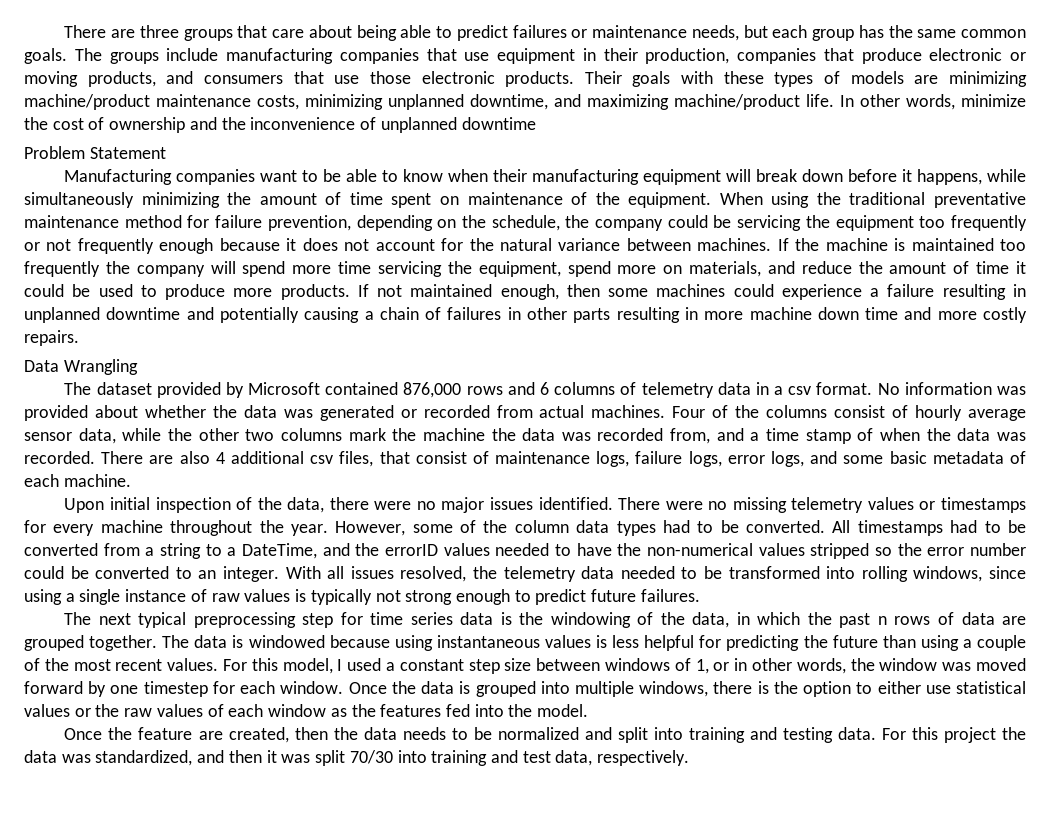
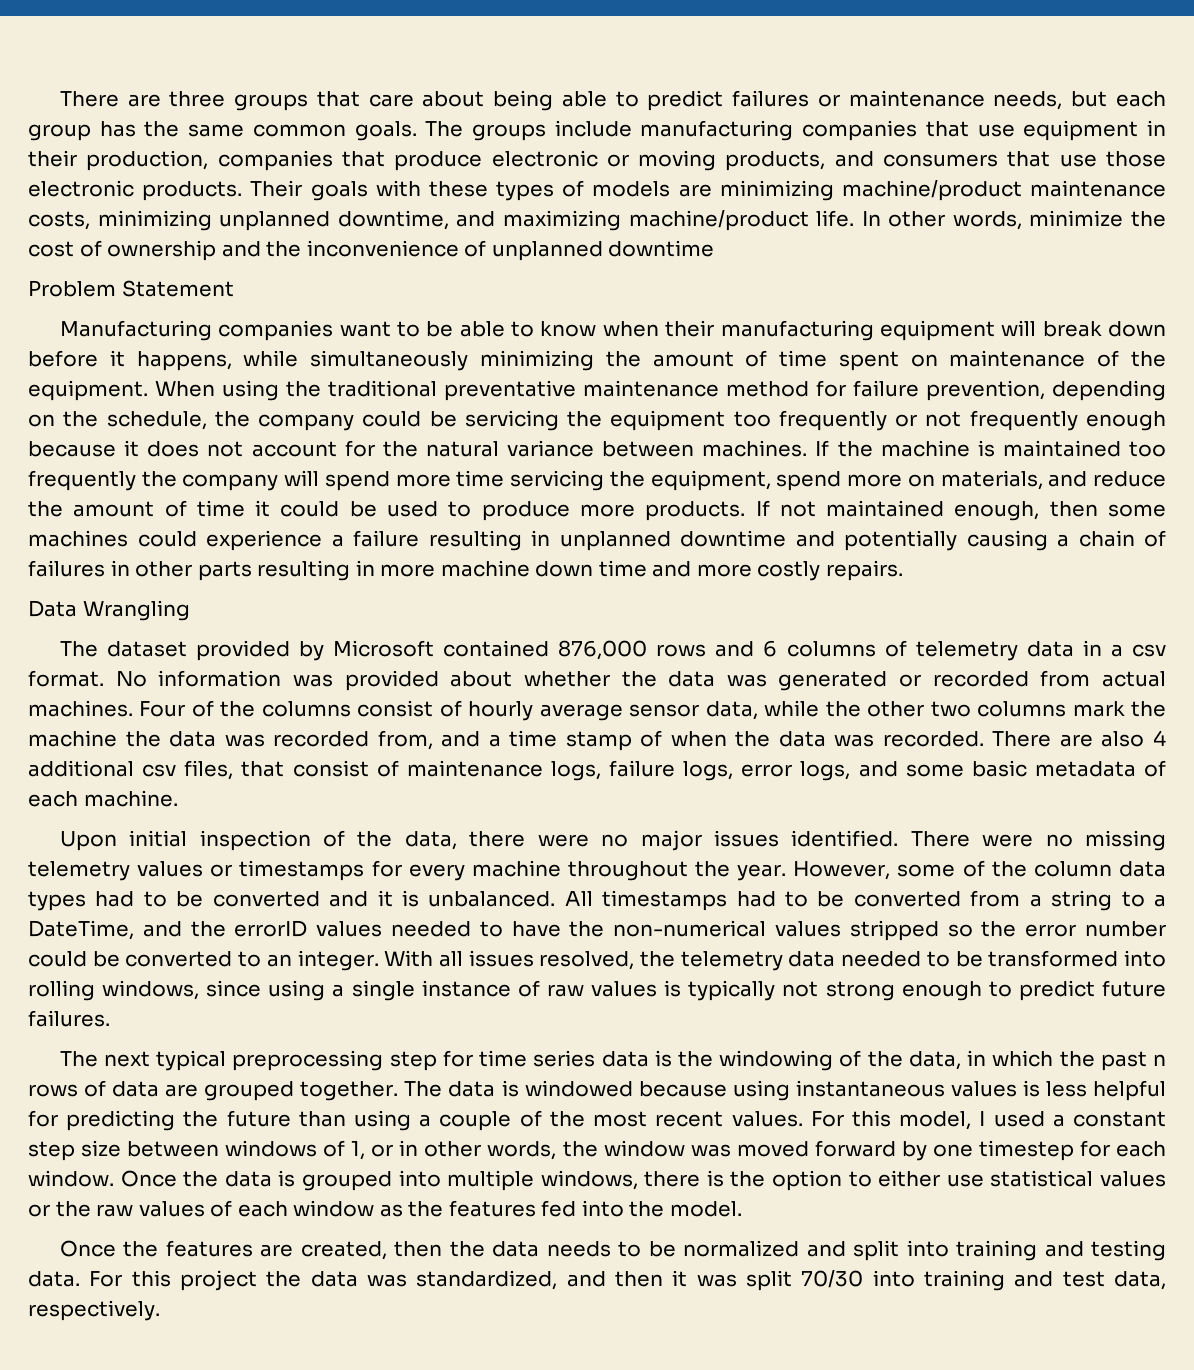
- However, some of the column data types had to be converted.
+ However, some of the column data types had to be converted and it is unbalanced.
- Once the feature are created, then the data needs to be normalized and split into training and testing data.
+ Once the features are created, then the data needs to be normalized and split into training and testing data.

